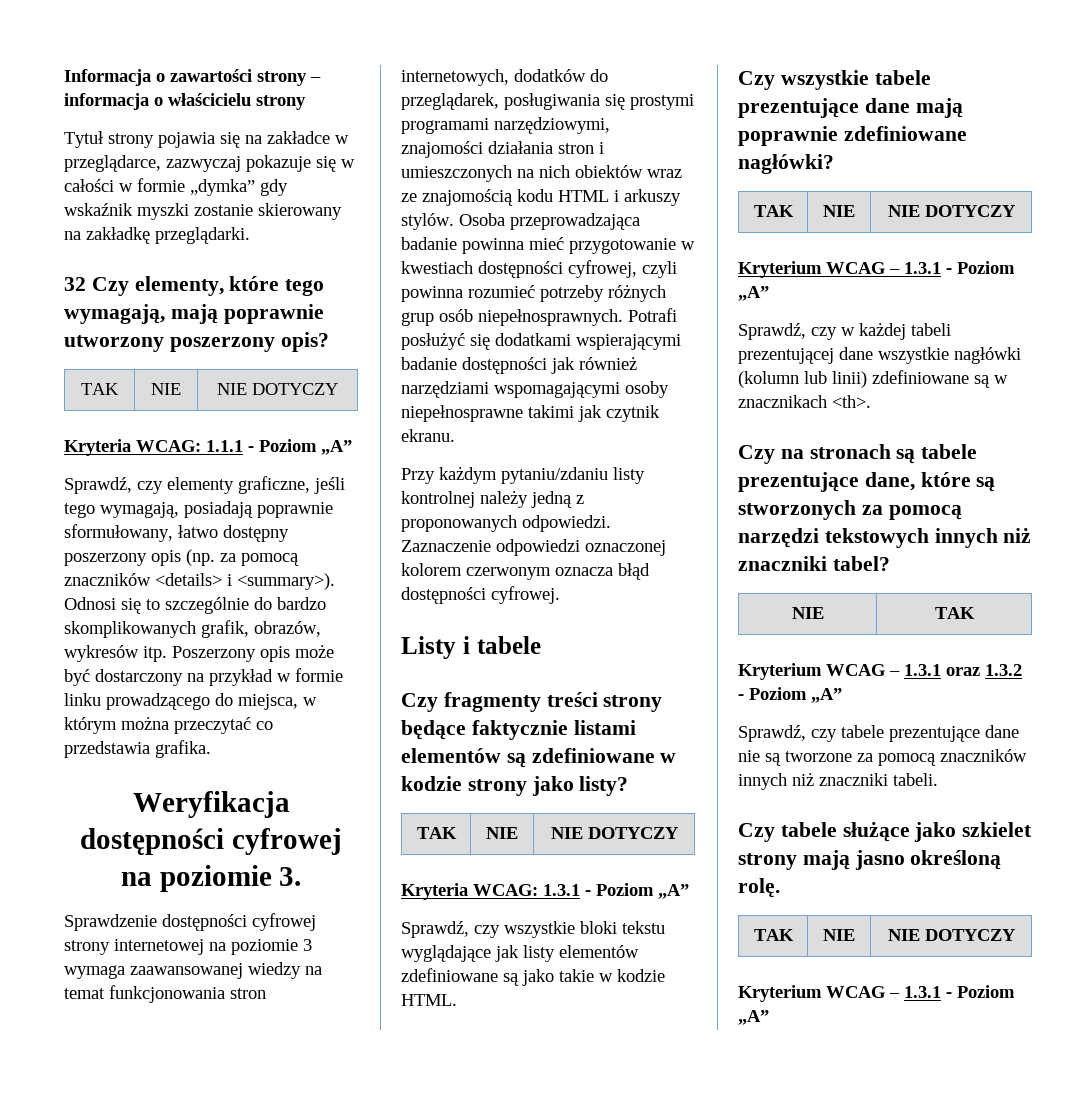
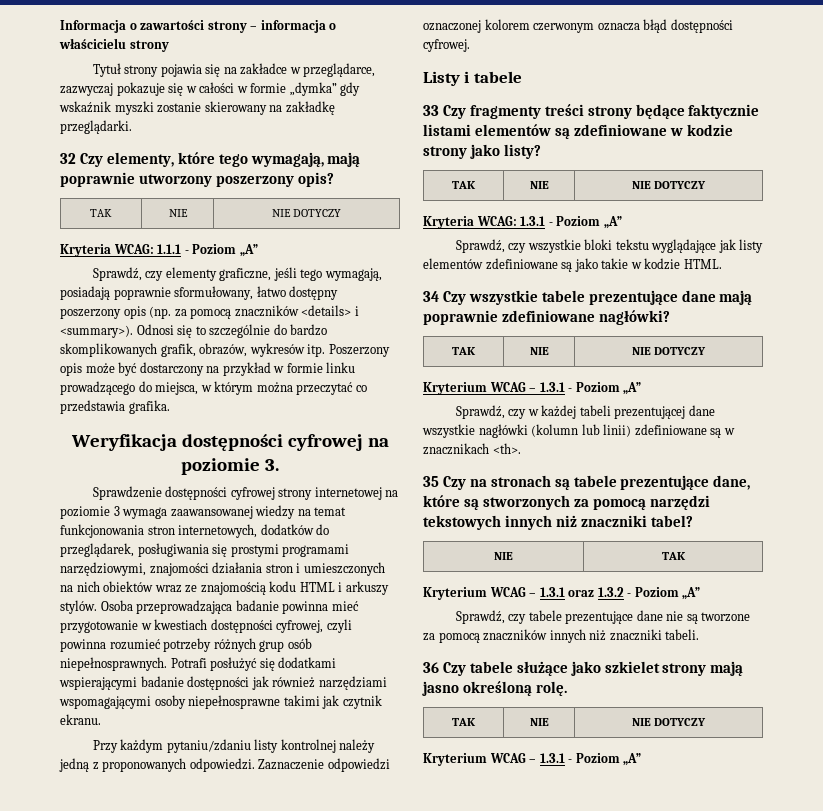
- Czy fragmenty treści strony będące faktycznie listami elementów są zdefiniowane w kodzie strony jako listy?
+ 33 Czy fragmenty treści strony będące faktycznie listami elementów są zdefiniowane w kodzie strony jako listy?
- Czy wszystkie tabele prezentujące dane mają poprawnie zdefiniowane nagłówki?
+ 34 Czy wszystkie tabele prezentujące dane mają poprawnie zdefiniowane nagłówki?
- Czy na stronach są tabele prezentujące dane, które są stworzonych za pomocą narzędzi tekstowych innych niż znaczniki tabel?
+ 35 Czy na stronach są tabele prezentujące dane, które są stworzonych za pomocą narzędzi tekstowych innych niż znaczniki tabel?
- Czy tabele służące jako szkielet strony mają jasno określoną rolę.
+ 36 Czy tabele służące jako szkielet strony mają jasno określoną rolę.

